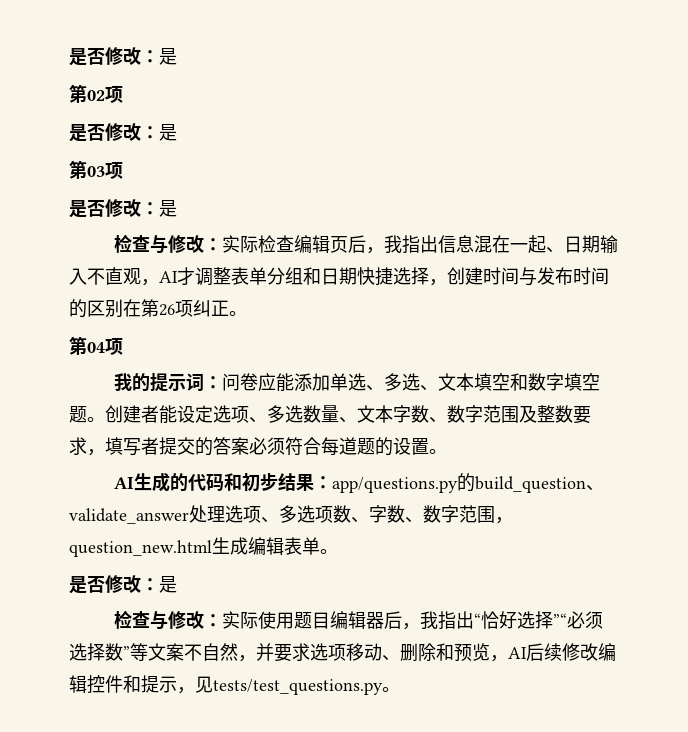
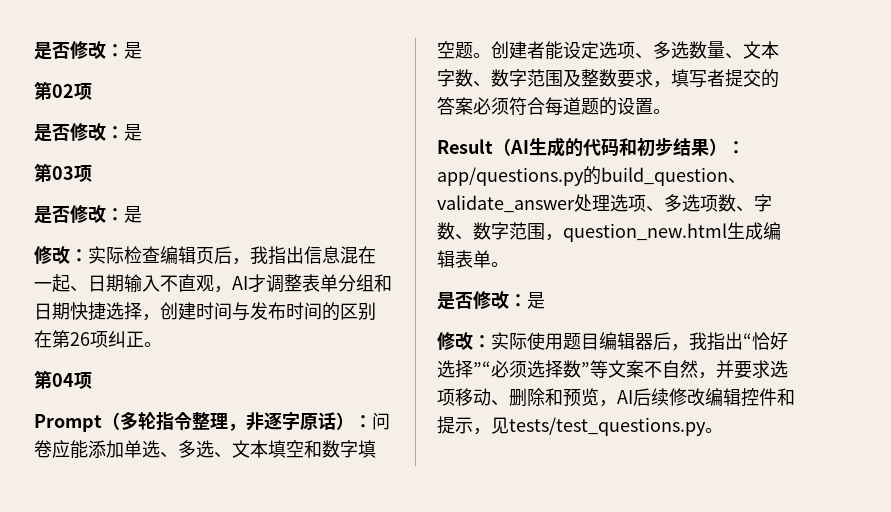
- 检查与修改：实际检查编辑页后，我指出信息混在一起、日期输入不直观，AI才调整表单分组和日期快捷选择，创建时间与发布时间的区别在第26项纠正。
+ 修改：实际检查编辑页后，我指出信息混在一起、日期输入不直观，AI才调整表单分组和日期快捷选择，创建时间与发布时间的区别在第26项纠正。
- 我的提示词：问卷应能添加单选、多选、文本填空和数字填空题。
+ Prompt（多轮指令整理，非逐字原话）：问卷应能添加单选、多选、文本填空和数字填空题。
- AI生成的代码和初步结果：app/questions.py的build_question、validate_answer处理选项、多选项数、字数、数字范围，question_new.html生成编辑表单。
+ Result（AI生成的代码和初步结果）：app/questions.py的build_question、validate_answer处理选项、多选项数、字数、数字范围，question_new.html生成编辑表单。
- 检查与修改：实际使用题目编辑器后，我指出“恰好选择”“必须选择数”等文案不自然，并要求选项移动、删除和预览，AI后续修改编辑控件和提示，见tests/test_questions.py。
+ 修改：实际使用题目编辑器后，我指出“恰好选择”“必须选择数”等文案不自然，并要求选项移动、删除和预览，AI后续修改编辑控件和提示，见tests/test_questions.py。

